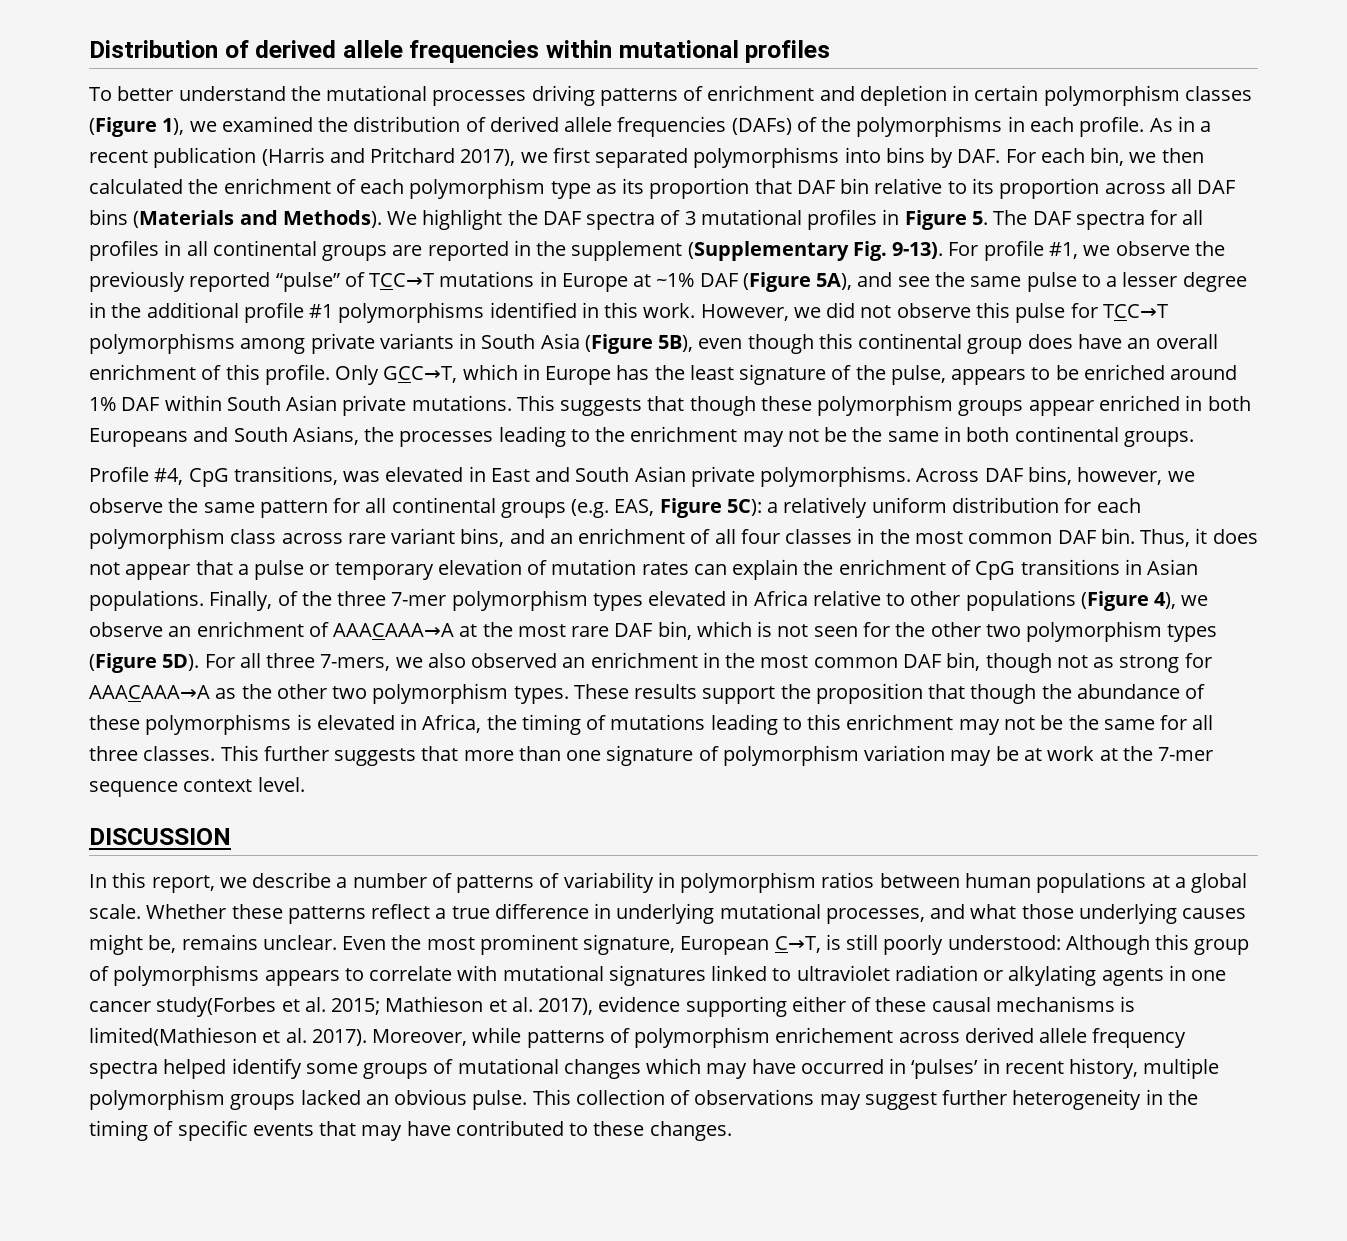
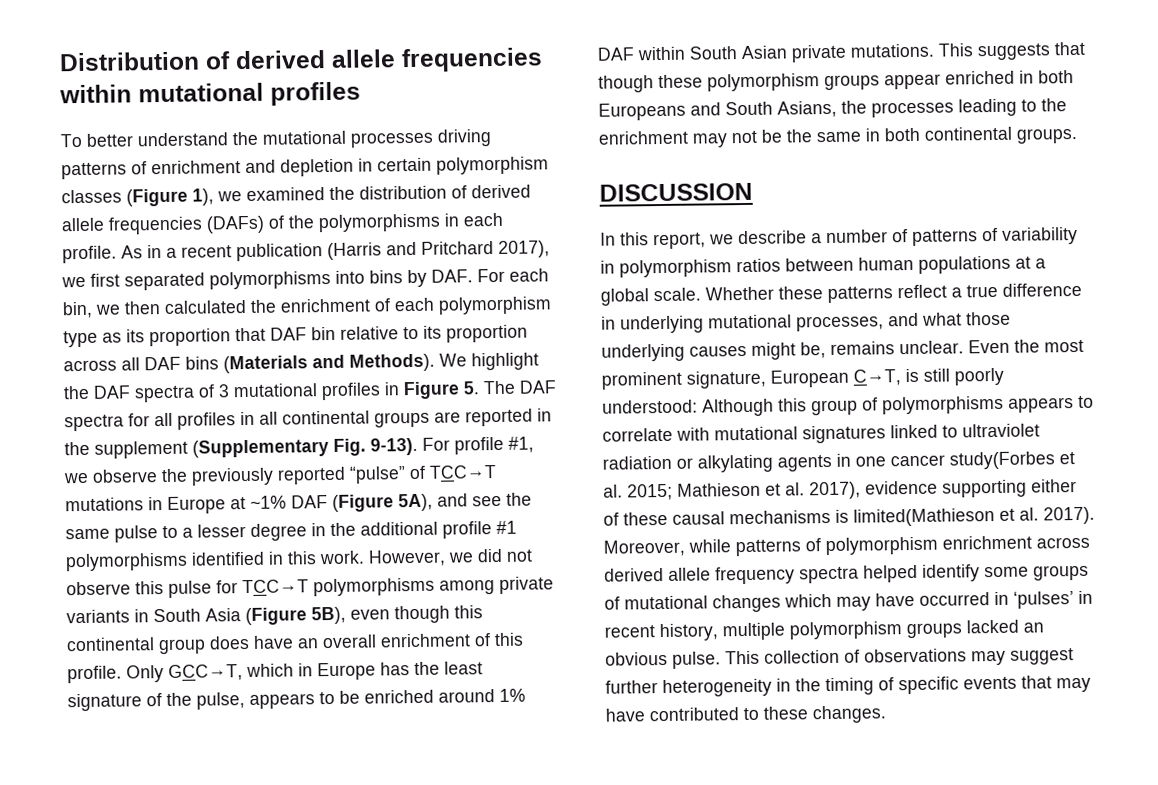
- Profile #4, CpG transitions, was elevated in East and South Asian private polymorphisms. Across DAF bins, however, we observe the same pattern for all continental groups (e.g. EAS, Figure 5C): a relatively uniform distribution for each polymorphism class across rare variant bins, and an enrichment of all four classes in the most common DAF bin. Thus, it does not appear that a pulse or temporary elevation of mutation rates can explain the enrichment of CpG transitions in Asian populations. Finally, of the three 7-mer polymorphism types elevated in Africa relative to other populations (Figure 4), we observe an enrichment of AAACAAA→A at the most rare DAF bin, which is not seen for the other two polymorphism types (Figure 5D). For all three 7-mers, we also observed an enrichment in the most common DAF bin, though not as strong for AAACAAA→A as the other two polymorphism types. These results support the proposition that though the abundance of these polymorphisms is elevated in Africa, the timing of mutations leading to this enrichment may not be the same for all three classes. This further suggests that more than one signature of polymorphism variation may be at work at the 7-mer sequence context level.
- Moreover, while patterns of polymorphism enrichement across derived allele frequency spectra helped identify some groups of mutational changes which may have occurred in ‘pulses’ in recent history, multiple polymorphism groups lacked an obvious pulse.
+ Moreover, while patterns of polymorphism enrichment across derived allele frequency spectra helped identify some groups of mutational changes which may have occurred in ‘pulses’ in recent history, multiple polymorphism groups lacked an obvious pulse.

